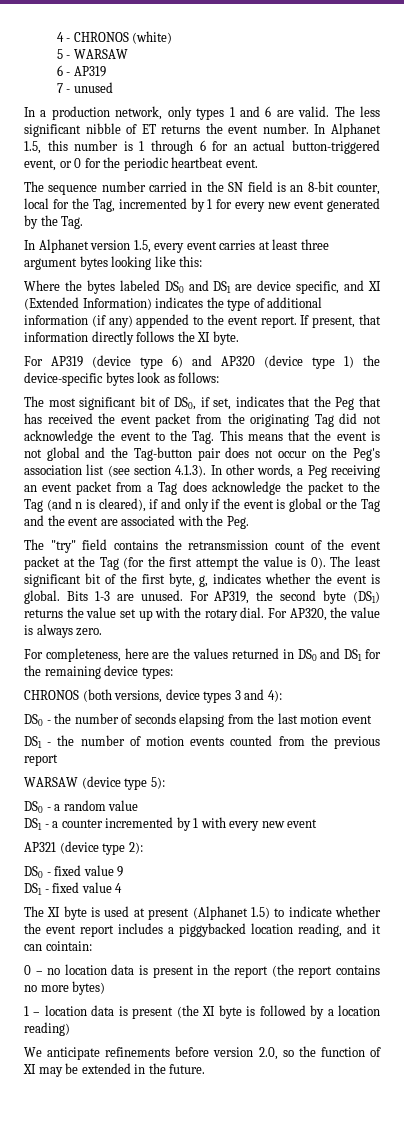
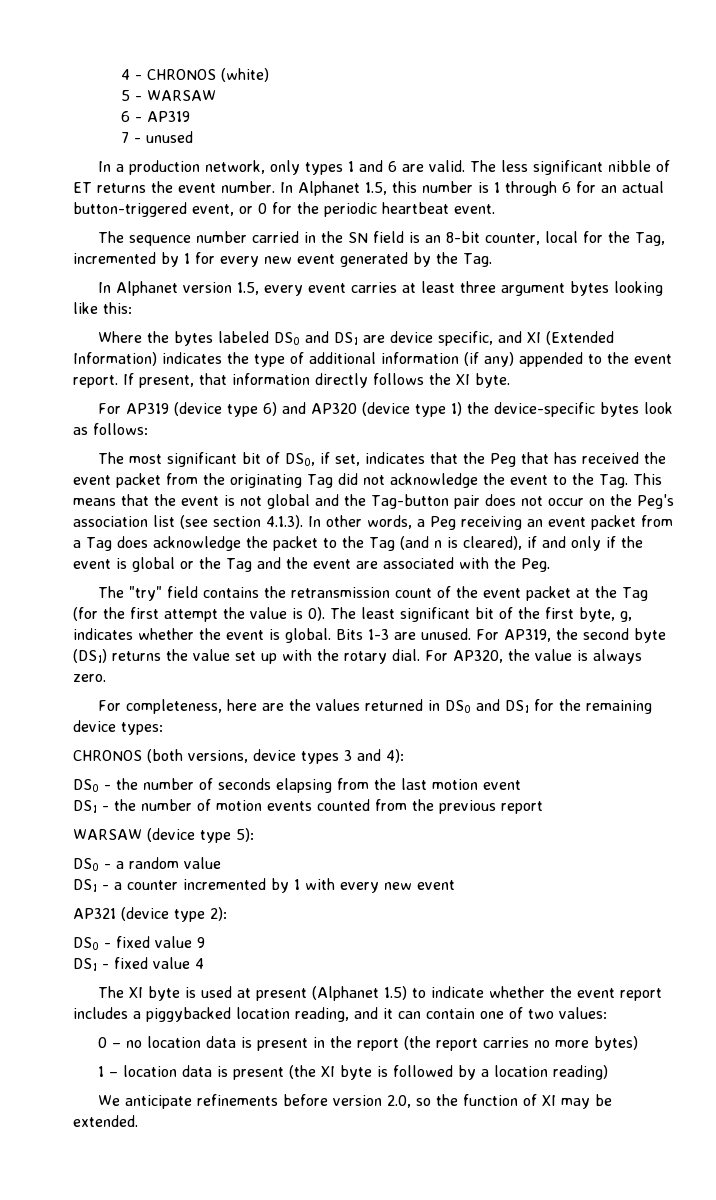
- The XI byte is used at present (Alphanet 1.5) to indicate whether the event report includes a piggybacked location reading, and it can cointain:
+ The XI byte is used at present (Alphanet 1.5) to indicate whether the event report includes a piggybacked location reading, and it can contain one of two values:
- 0 – no location data is present in the report (the report contains no more bytes)
+ 0 – no location data is present in the report (the report carries no more bytes)
- We anticipate refinements before version 2.0, so the function of XI may be extended in the future.
+ We anticipate refinements before version 2.0, so the function of XI may be extended.

